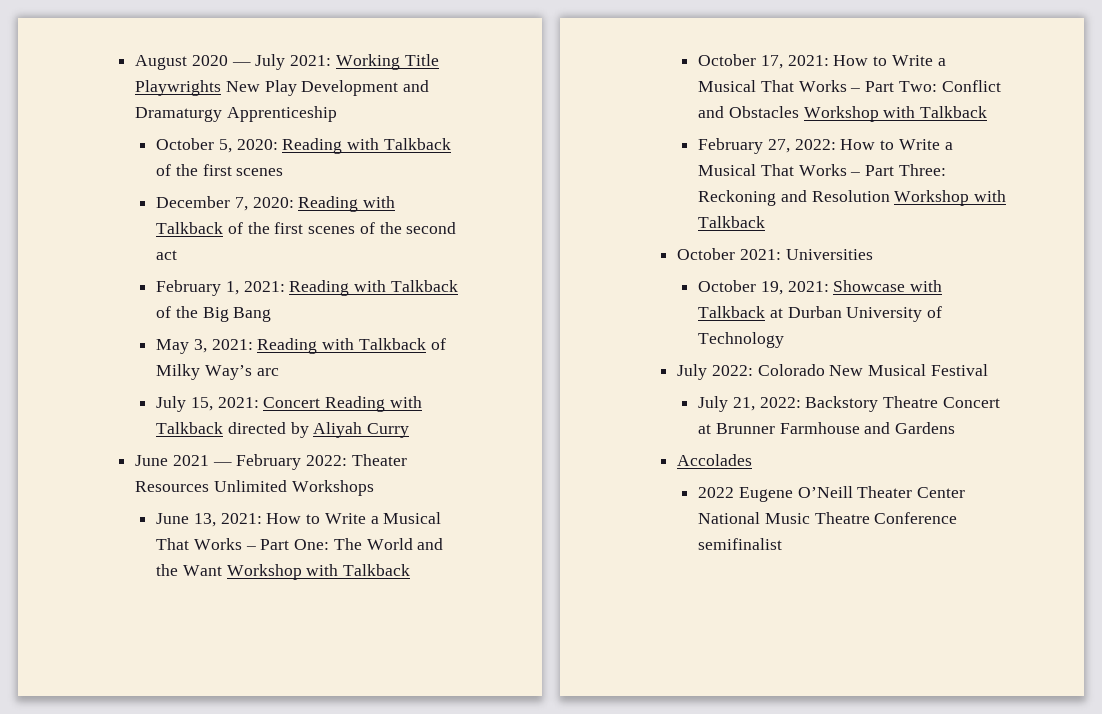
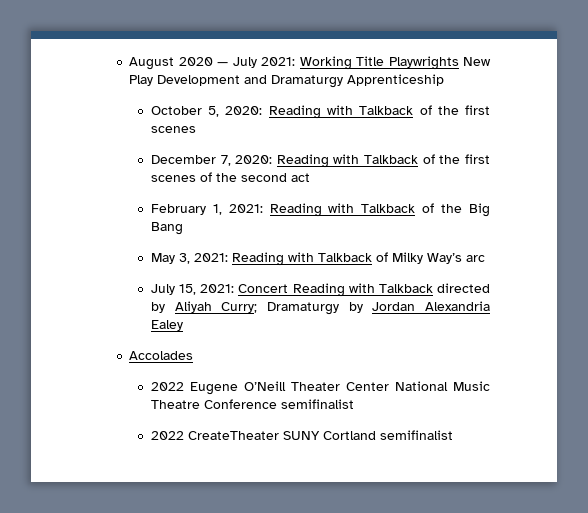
- July 15, 2021: Concert Reading with Talkback directed by Aliyah Curry
- June 2021 — February 2022: Theater Resources Unlimited Workshops
- June 13, 2021: How to Write a Musical That Works – Part One: The World and the Want Workshop with Talkback
- October 17, 2021: How to Write a Musical That Works – Part Two: Conflict and Obstacles Workshop with Talkback
- February 27, 2022: How to Write a Musical That Works – Part Three: Reckoning and Resolution Workshop with Talkback
- October 2021: Universities
- October 19, 2021: Showcase with Talkback at Durban University of Technology
- July 2022: Colorado New Musical Festival
- July 21, 2022: Backstory Theatre Concert at Brunner Farmhouse and Gardens
+ July 15, 2021: Concert Reading with Talkback directed by Aliyah Curry; Dramaturgy by Jordan Alexandria Ealey
+ 2022 CreateTheater SUNY Cortland semifinalist

